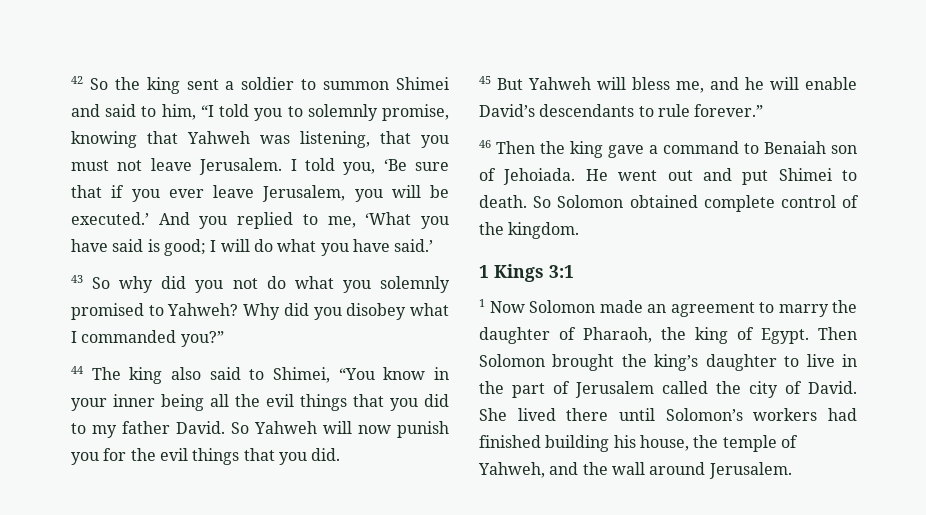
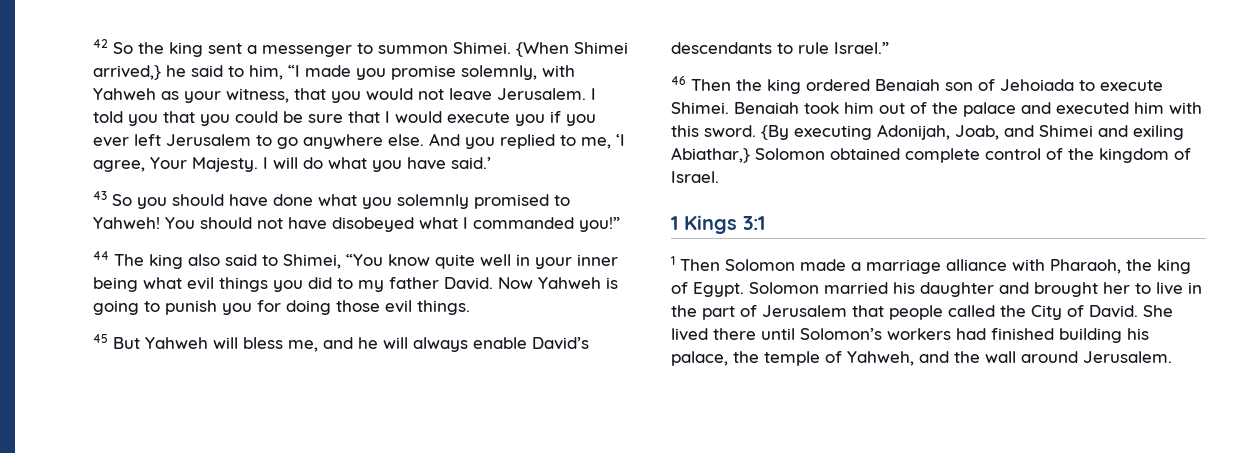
- 42 So the king sent a soldier to summon Shimei and said to him, “I told you to solemnly promise, knowing that Yahweh was listening, that you must not leave Jerusalem.
+ 42 So the king sent a messenger to summon Shimei. {When Shimei arrived,} he said to him, “I made you promise solemnly, with Yahweh as your witness, that you would not leave Jerusalem.
- I told you, ‘Be sure that if you ever leave Jerusalem, you will be executed.’
+ I told you that you could be sure that I would execute you if you ever left Jerusalem to go anywhere else.
- And you replied to me, ‘What you have said is good; I will do what you have said.’
+ And you replied to me, ‘I agree, Your Majesty. I will do what you have said.’
- 43 So why did you not do what you solemnly promised to Yahweh? Why did you disobey what I commanded you?”
+ 43 So you should have done what you solemnly promised to Yahweh! You should not have disobeyed what I commanded you!”
- 44 The king also said to Shimei, “You know in your inner being all the evil things that you did to my father David.
+ 44 The king also said to Shimei, “You know quite well in your inner being what evil things you did to my father David.
- So Yahweh will now punish you for the evil things that you did.
+ Now Yahweh is going to punish you for doing those evil things.
- 45 But Yahweh will bless me, and he will enable David’s descendants to rule forever.”
+ 45 But Yahweh will bless me, and he will always enable David’s descendants to rule Israel.”
- 46 Then the king gave a command to Benaiah son of Jehoiada. He went out and put Shimei to death. So Solomon obtained complete control of the kingdom.
+ 46 Then the king ordered Benaiah son of Jehoiada to execute Shimei. Benaiah took him out of the palace and executed him with this sword. {By executing Adonijah, Joab, and Shimei and exiling Abiathar,} Solomon obtained complete control of the kingdom of Israel.
- 1 Now Solomon made an agreement to marry the daughter of Pharaoh, the king of Egypt.
+ 1 Then Solomon made a marriage alliance with Pharaoh, the king of Egypt.
- Then Solomon brought the king’s daughter to live in the part of Jerusalem called the city of David.
+ Solomon married his daughter and brought her to live in the part of Jerusalem that people called the City of David.
- She lived there until Solomon’s workers had finished building his house, the temple of Yahweh, and the wall around Jerusalem.
+ She lived there until Solomon’s workers had finished building his palace, the temple of Yahweh, and the wall around Jerusalem.

